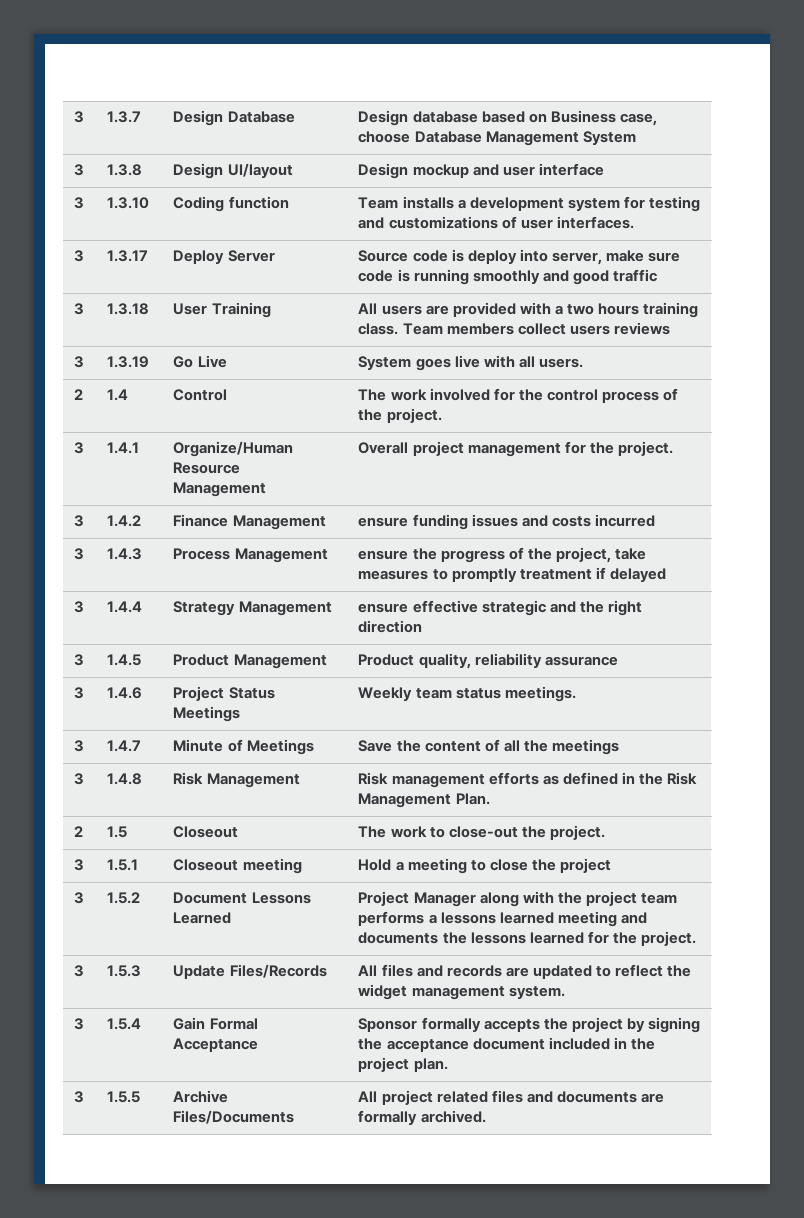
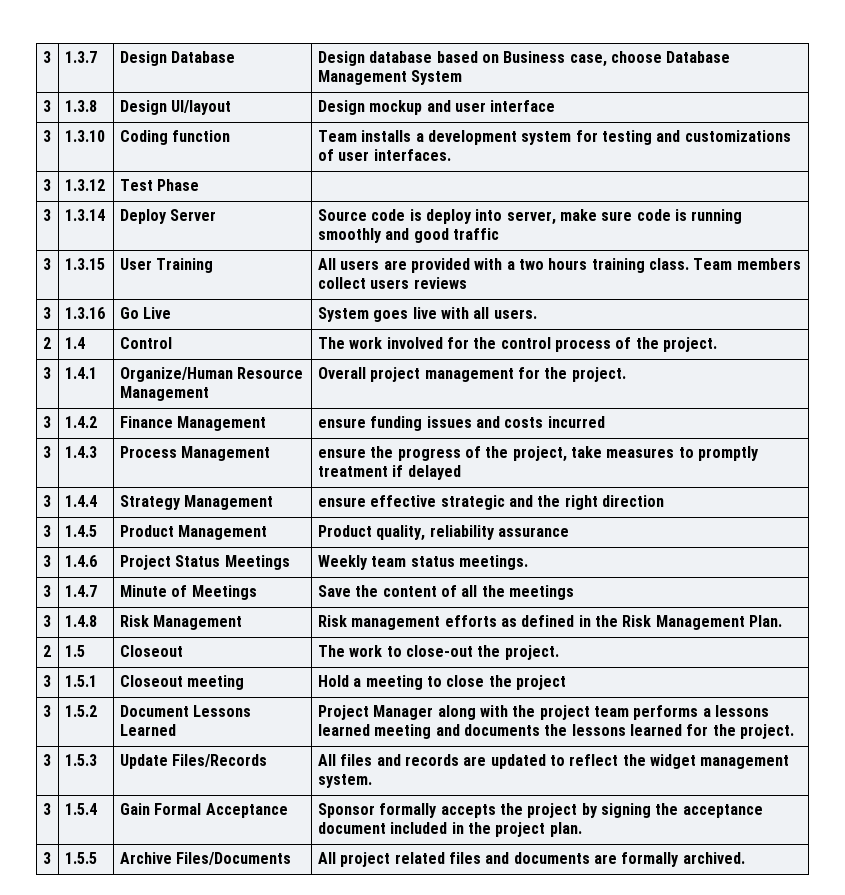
- 3 | 1.3.17 | Deploy Server | Source code is deploy into server, make sure code is running smoothly and good traffic
+ 3 | 1.3.12 | Test Phase |
+ 3 | 1.3.14 | Deploy Server | Source code is deploy into server, make sure code is running smoothly and good traffic
- 3 | 1.3.18 | User Training | All users are provided with a two hours training class. Team members collect users reviews
+ 3 | 1.3.15 | User Training | All users are provided with a two hours training class. Team members collect users reviews
- 3 | 1.3.19 | Go Live | System goes live with all users.
+ 3 | 1.3.16 | Go Live | System goes live with all users.

